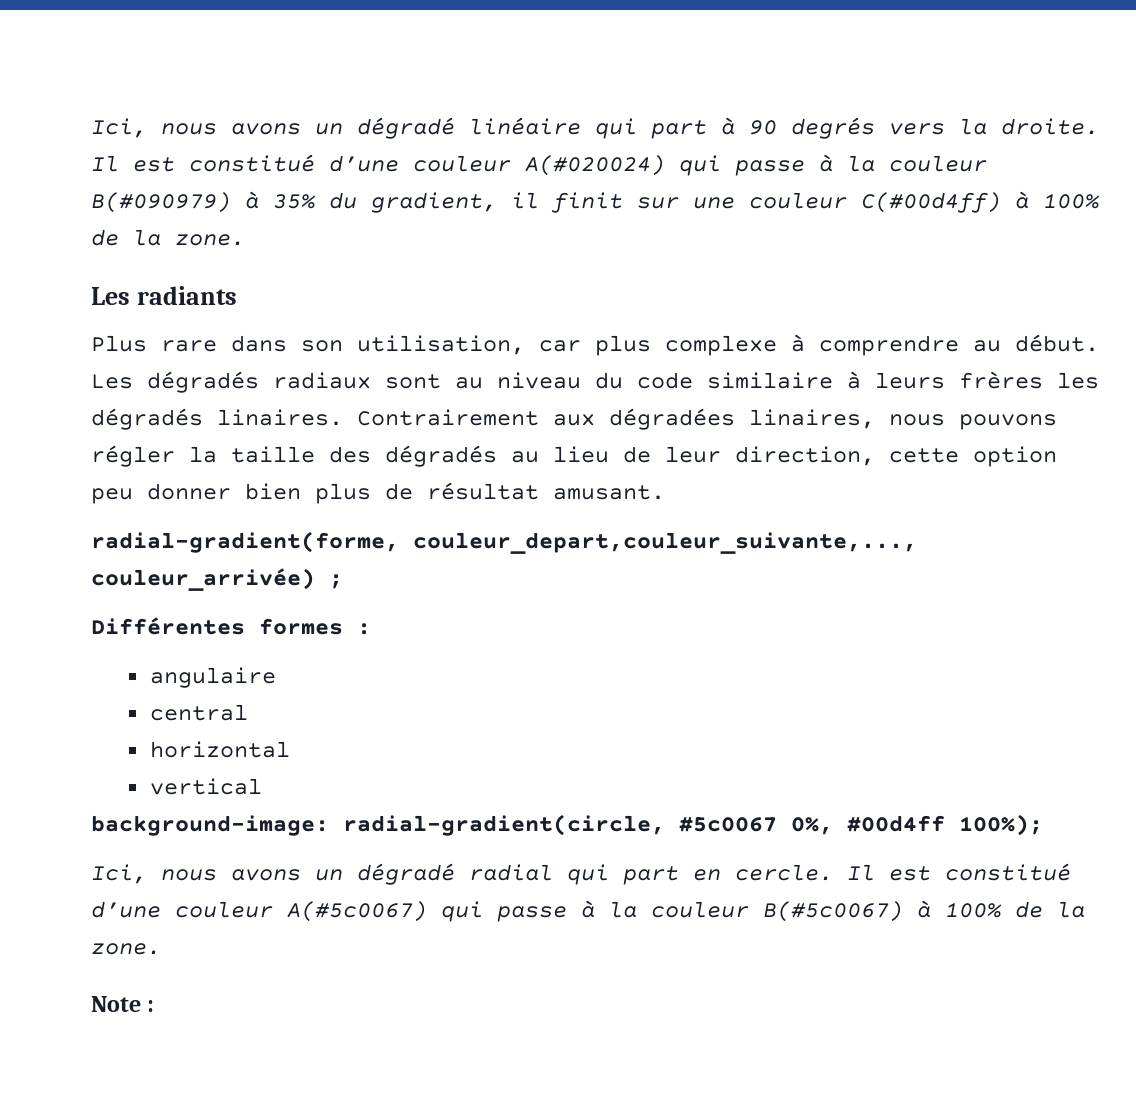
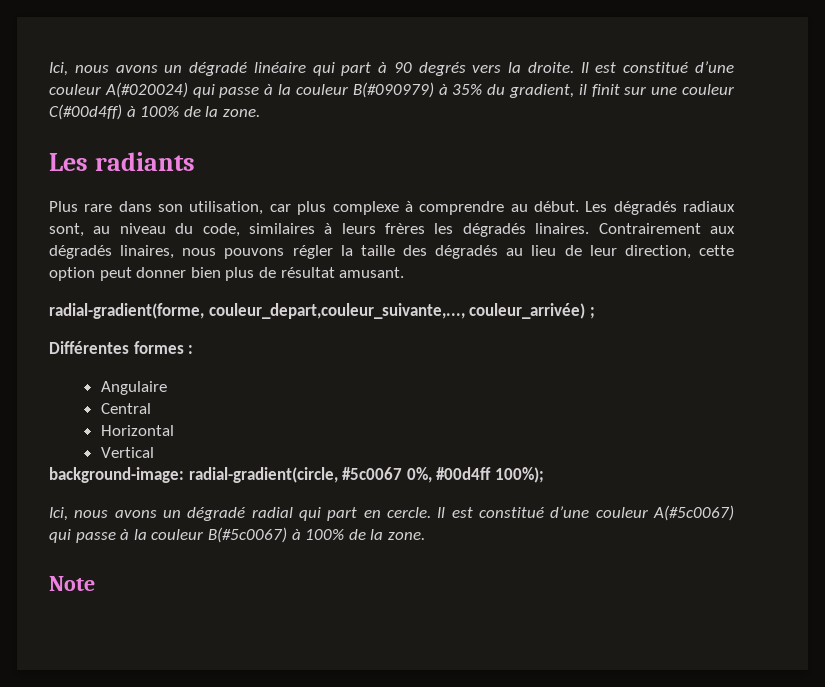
- Les dégradés radiaux sont au niveau du code similaire à leurs frères les dégradés linaires.
+ Les dégradés radiaux sont, au niveau du code, similaires à leurs frères les dégradés linaires.
- Contrairement aux dégradées linaires, nous pouvons régler la taille des dégradés au lieu de leur direction, cette option peu donner bien plus de résultat amusant.
+ Contrairement aux dégradés linaires, nous pouvons régler la taille des dégradés au lieu de leur direction, cette option peut donner bien plus de résultat amusant.
- angulaire
- central
- horizontal
- vertical
+ Angulaire
+ Central
+ Horizontal
+ Vertical
- Note :
+ Note

